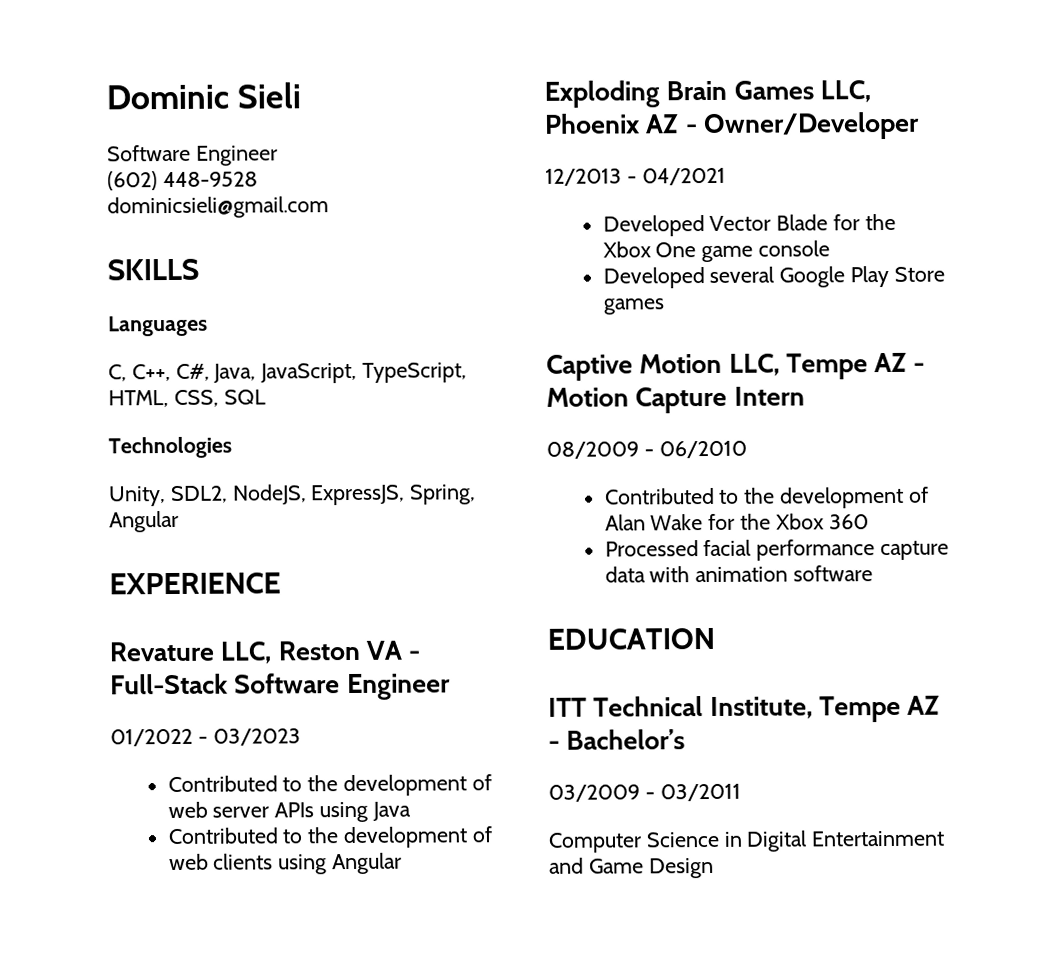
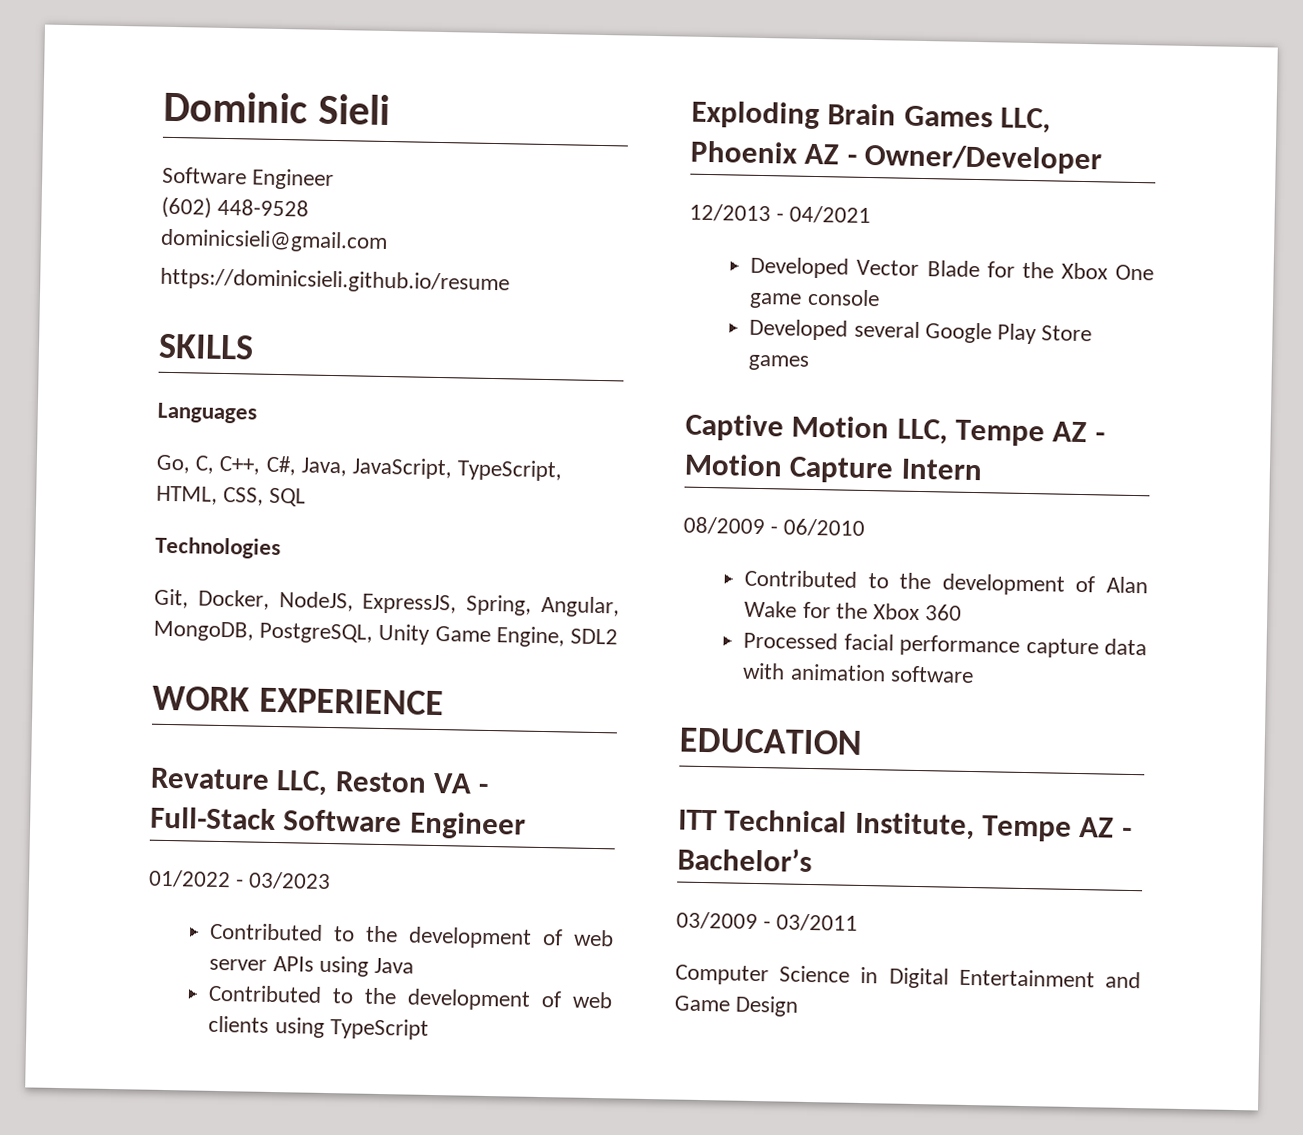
+ https://dominicsieli.github.io/resume
- C, C++, C#, Java, JavaScript, TypeScript, HTML, CSS, SQL
+ Go, C, C++, C#, Java, JavaScript, TypeScript, HTML, CSS, SQL
- Unity, SDL2, NodeJS, ExpressJS, Spring, Angular
- EXPERIENCE
+ Git, Docker, NodeJS, ExpressJS, Spring, Angular, MongoDB, PostgreSQL, Unity Game Engine, SDL2
+ WORK EXPERIENCE
- Contributed to the development of web clients using Angular
+ Contributed to the development of web clients using TypeScript

